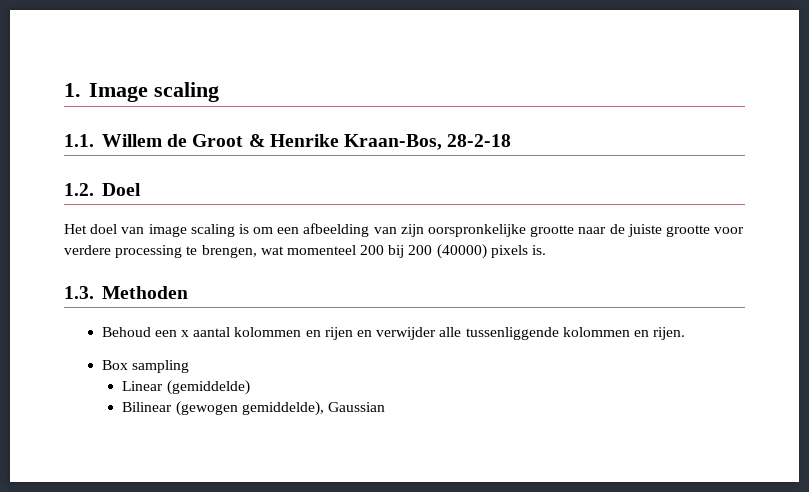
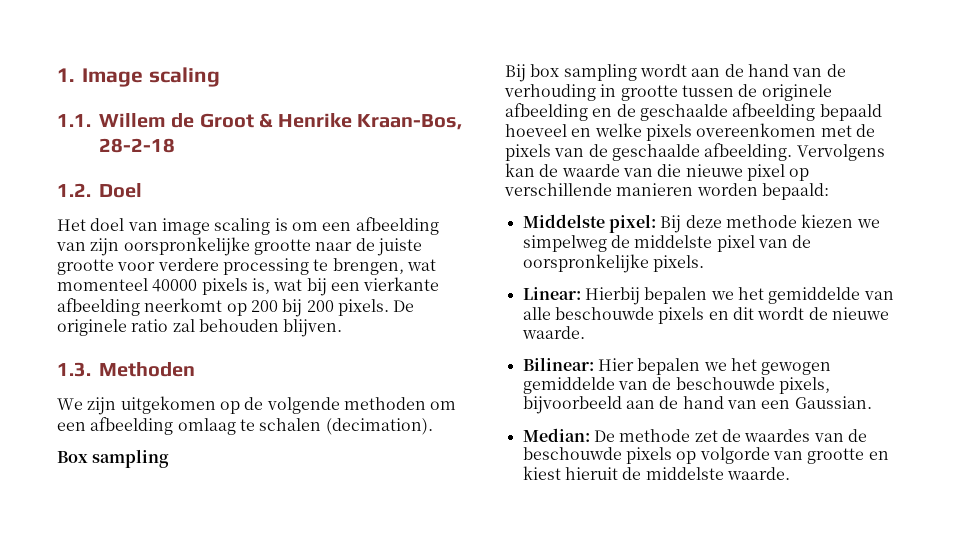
- Het doel van image scaling is om een afbeelding van zijn oorspronkelijke grootte naar de juiste grootte voor verdere processing te brengen, wat momenteel 200 bij 200 (40000) pixels is.
+ Het doel van image scaling is om een afbeelding van zijn oorspronkelijke grootte naar de juiste grootte voor verdere processing te brengen, wat momenteel 40000 pixels is, wat bij een vierkante afbeelding neerkomt op 200 bij 200 pixels. De originele ratio zal behouden blijven.
  1.3. Methoden
- Behoud een x aantal kolommen en rijen en verwijder alle tussenliggende kolommen en rijen.
+ We zijn uitgekomen op de volgende methoden om een afbeelding omlaag te schalen (decimation).
  Box sampling
- Linear (gemiddelde)
- Bilinear (gewogen gemiddelde), Gaussian
+ Bij box sampling wordt aan de hand van de verhouding in grootte tussen de originele afbeelding en de geschaalde afbeelding bepaald hoeveel en welke pixels overeenkomen met de pixels van de geschaalde afbeelding. Vervolgens kan de waarde van die nieuwe pixel op verschillende manieren worden bepaald:
+ Middelste pixel: Bij deze methode kiezen we simpelweg de middelste pixel van de oorspronkelijke pixels.
+ Linear: Hierbij bepalen we het gemiddelde van alle beschouwde pixels en dit wordt de nieuwe waarde.
+ Bilinear: Hier bepalen we het gewogen gemiddelde van de beschouwde pixels, bijvoorbeeld aan de hand van een Gaussian.
+ Median: De methode zet de waardes van de beschouwde pixels op volgorde van grootte en kiest hieruit de middelste waarde.

